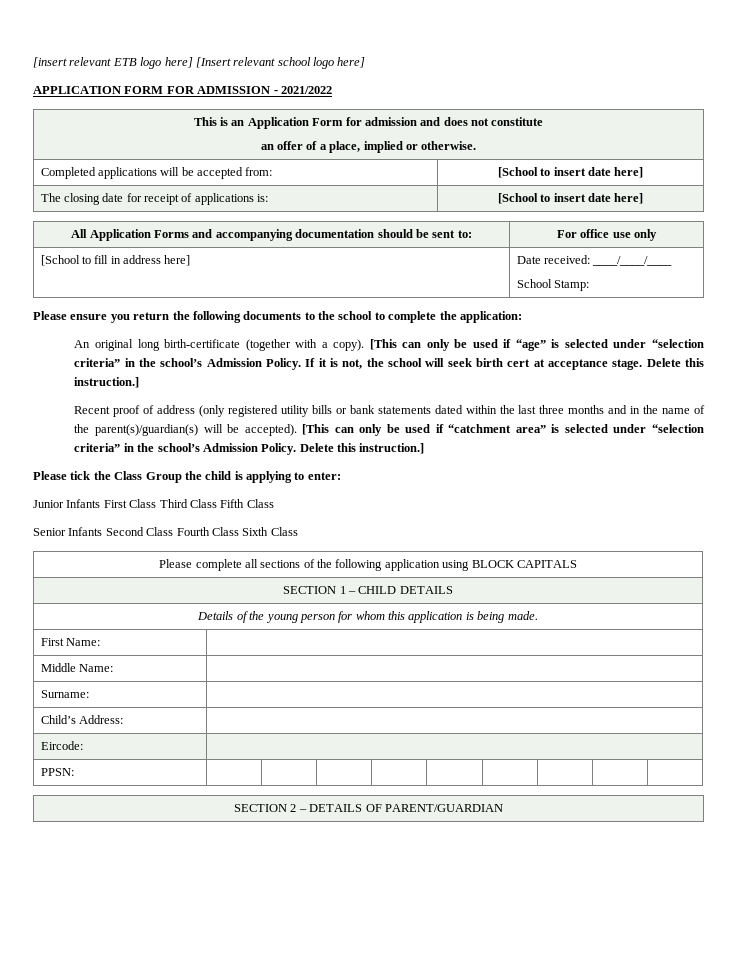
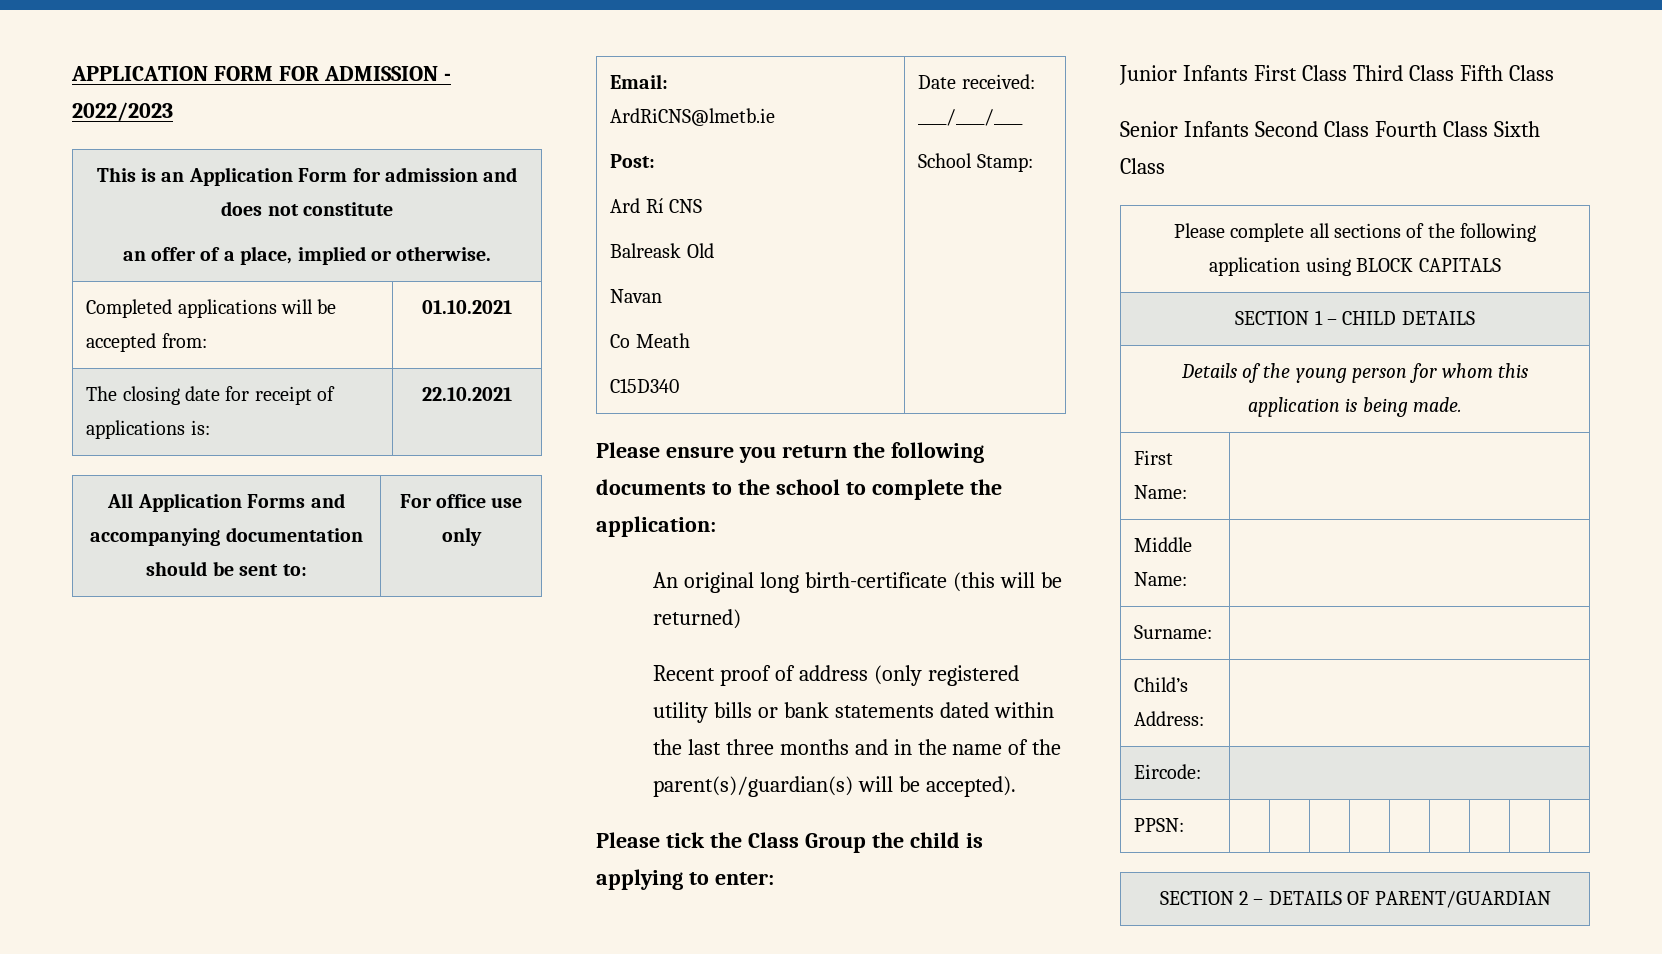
- [insert relevant ETB logo here] [Insert relevant school logo here]
- APPLICATION FORM FOR ADMISSION - 2021/2022
+ APPLICATION FORM FOR ADMISSION - 2022/2023
- Completed applications will be accepted from: | [School to insert date here]
+ Completed applications will be accepted from: | 01.10.2021
- The closing date for receipt of applications is: | [School to insert date here]
+ The closing date for receipt of applications is: | 22.10.2021
- [School to fill in address here] | Date received: ____/____/____
+ Email:
+ ArdRiCNS@lmetb.ie
+ Post:
+ Ard Rí CNS
+ Balreask Old
+ Navan
+ Co Meath
+ C15D340 | Date received: ____/____/____
- An original long birth-certificate (together with a copy). [This can only be used if “age” is selected under “selection criteria” in the school’s Admission Policy. If it is not, the school will seek birth cert at acceptance stage. Delete this instruction.]
+ An original long birth-certificate (this will be returned)
- [This can only be used if “catchment area” is selected under “selection criteria” in the school’s Admission Policy. Delete this instruction.]

